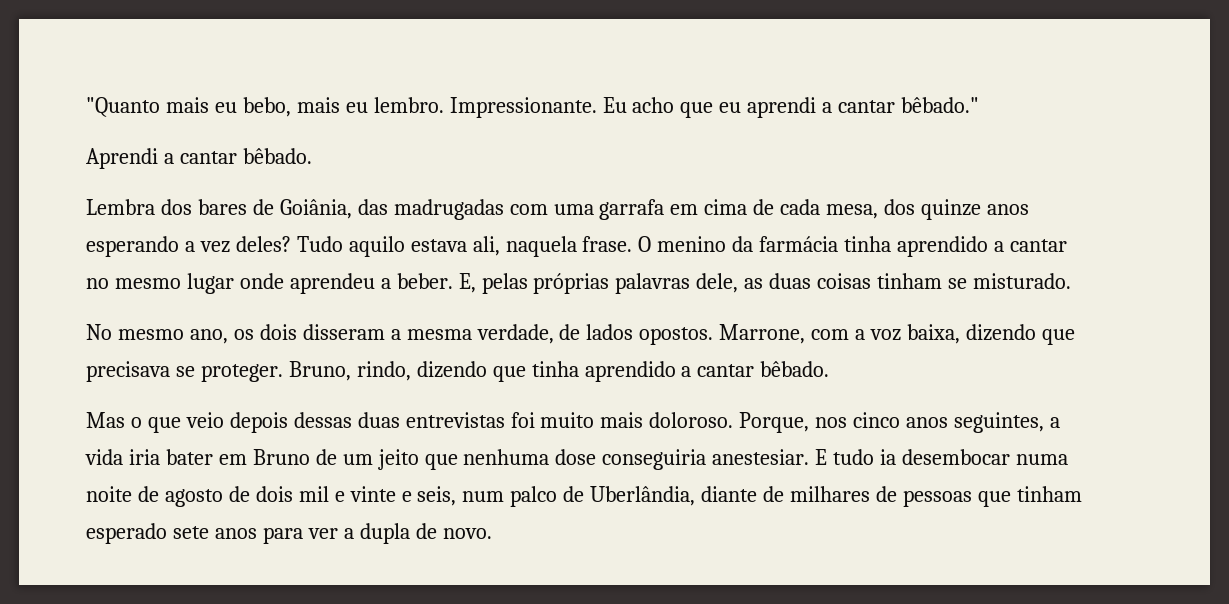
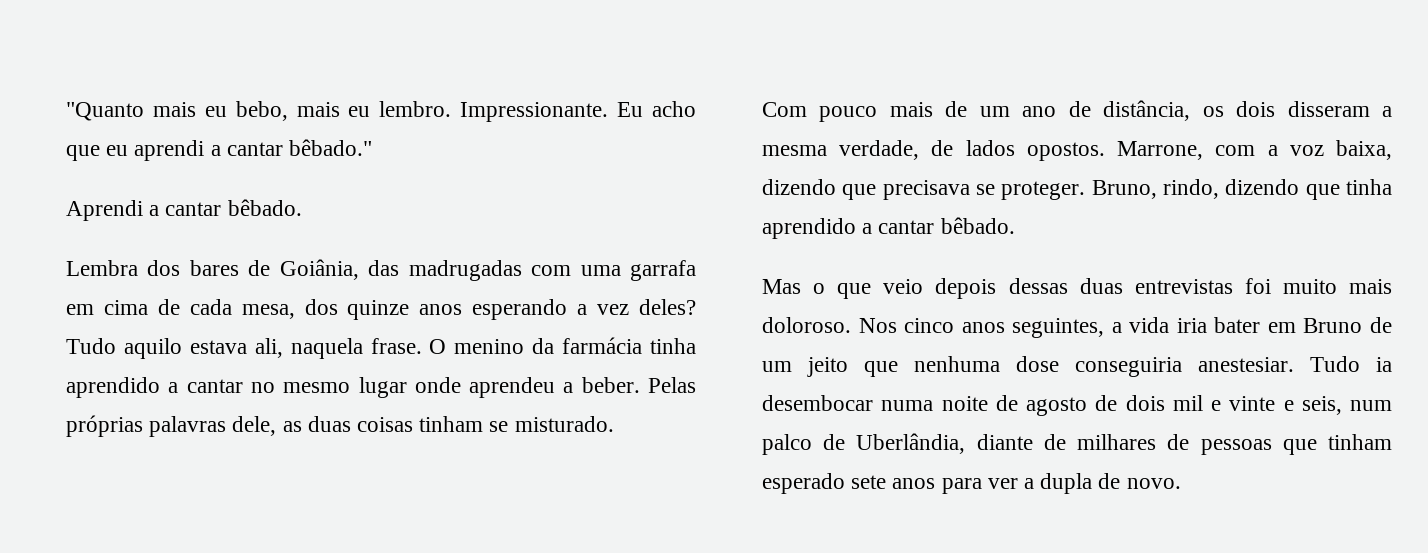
- E, pelas próprias palavras dele, as duas coisas tinham se misturado.
+ Pelas próprias palavras dele, as duas coisas tinham se misturado.
- No mesmo ano, os dois disseram a mesma verdade, de lados opostos.
+ Com pouco mais de um ano de distância, os dois disseram a mesma verdade, de lados opostos.
- Porque, nos cinco anos seguintes, a vida iria bater em Bruno de um jeito que nenhuma dose conseguiria anestesiar.
+ Nos cinco anos seguintes, a vida iria bater em Bruno de um jeito que nenhuma dose conseguiria anestesiar.
- E tudo ia desembocar numa noite de agosto de dois mil e vinte e seis, num palco de Uberlândia, diante de milhares de pessoas que tinham esperado sete anos para ver a dupla de novo.
+ Tudo ia desembocar numa noite de agosto de dois mil e vinte e seis, num palco de Uberlândia, diante de milhares de pessoas que tinham esperado sete anos para ver a dupla de novo.

